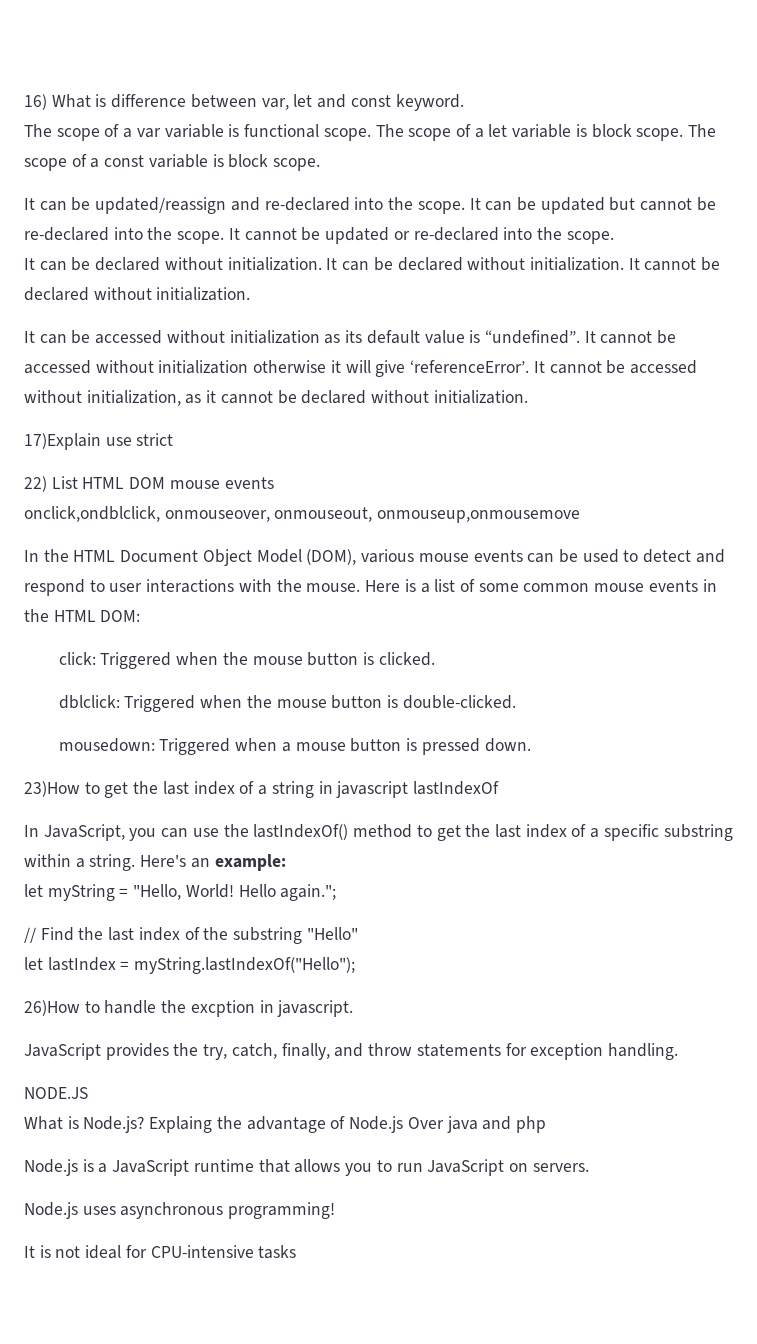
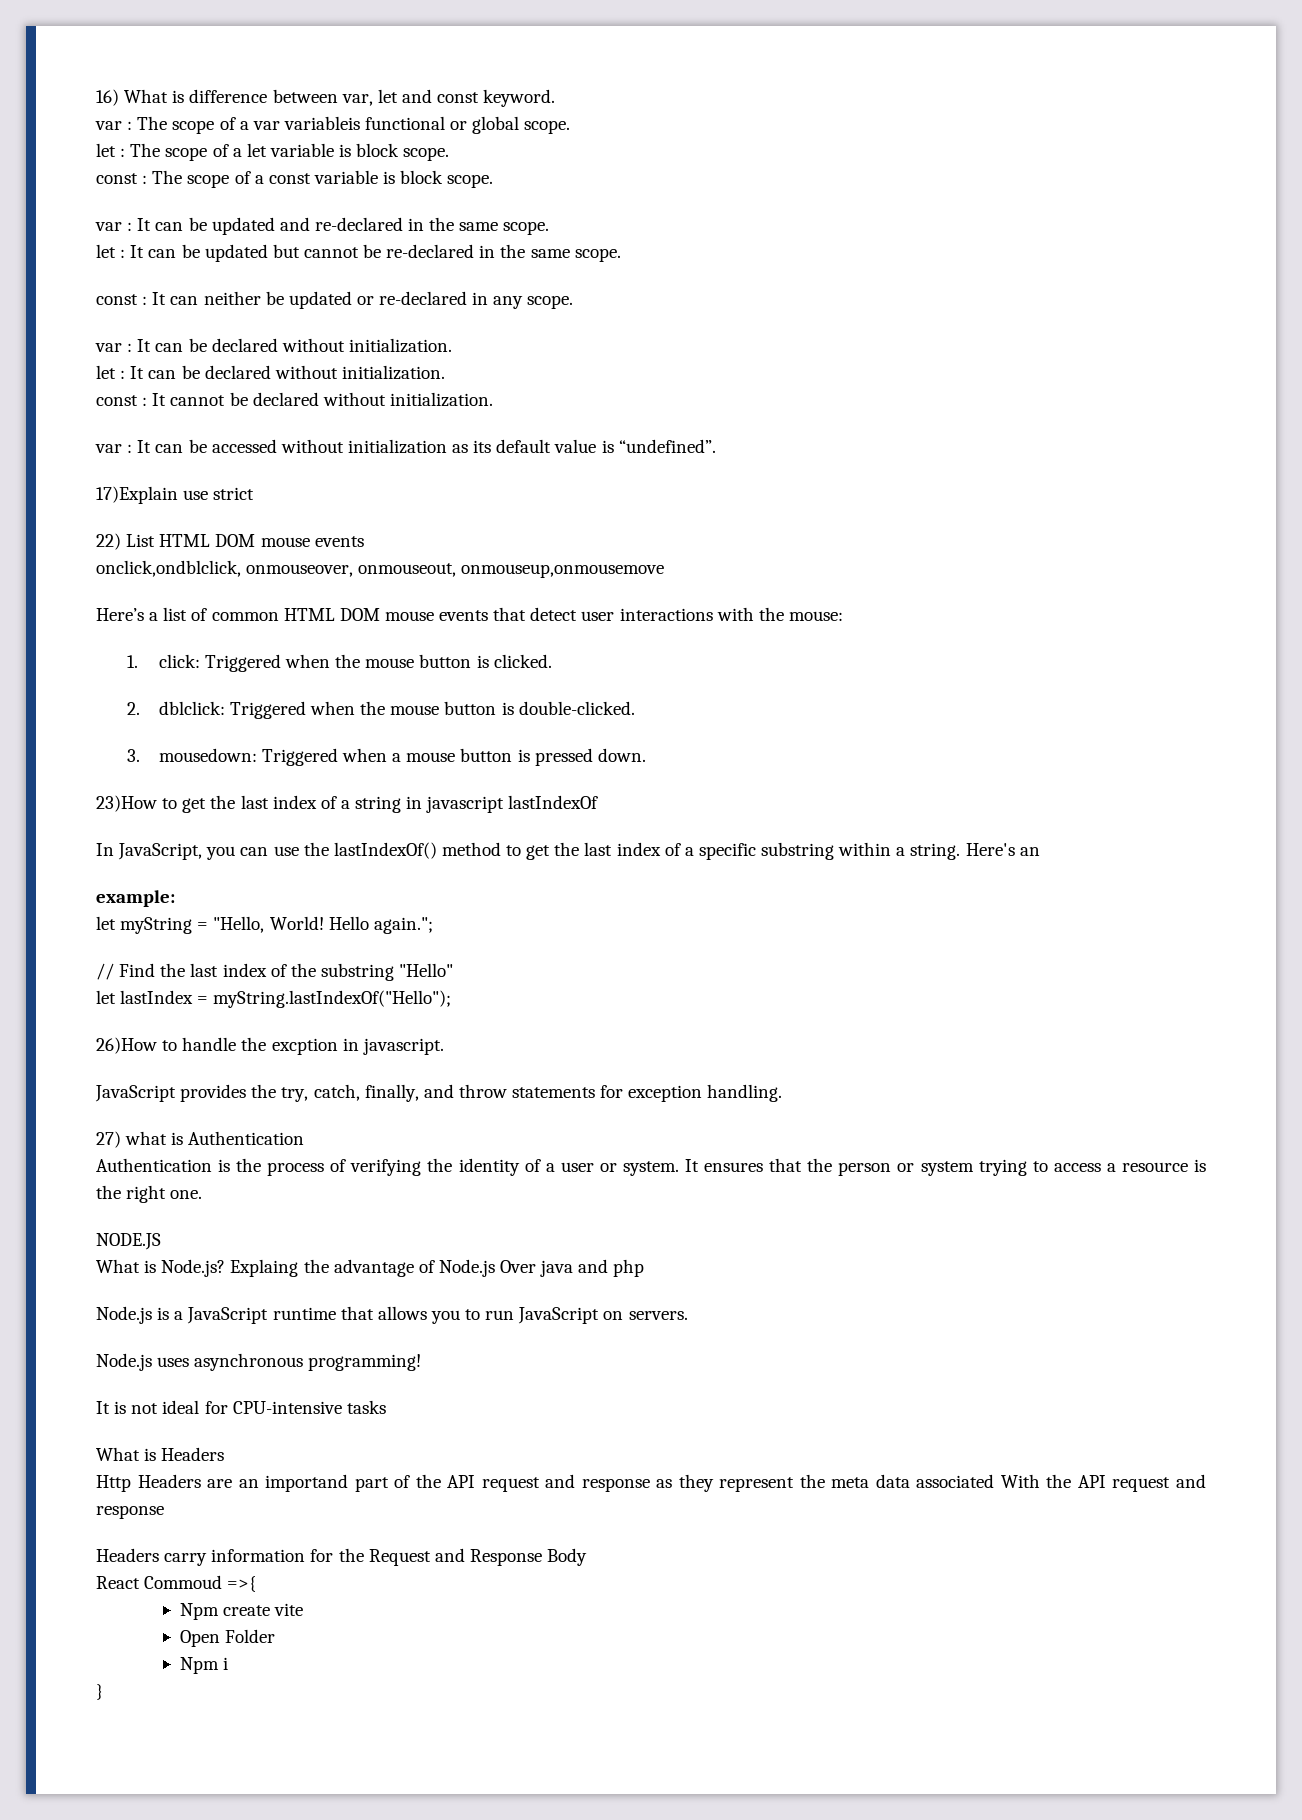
- The scope of a var variable is functional scope. The scope of a let variable is block scope. The scope of a const variable is block scope.
+ var : The scope of a var variableis functional or global scope.
+ let : The scope of a let variable is block scope.
+ const : The scope of a const variable is block scope.
- It can be updated/reassign and re-declared into the scope. It can be updated but cannot be re-declared into the scope. It cannot be updated or re-declared into the scope.
- It can be declared without initialization. It can be declared without initialization. It cannot be declared without initialization.
+ var : It can be updated and re-declared in the same scope.
+ let : It can be updated but cannot be re-declared in the same scope.
+ const : It can neither be updated or re-declared in any scope.
+ var : It can be declared without initialization.
+ let : It can be declared without initialization.
+ const : It cannot be declared without initialization.
- It can be accessed without initialization as its default value is “undefined”. It cannot be accessed without initialization otherwise it will give ‘referenceError’. It cannot be accessed without initialization, as it cannot be declared without initialization.
+ var : It can be accessed without initialization as its default value is “undefined”.
- In the HTML Document Object Model (DOM), various mouse events can be used to detect and respond to user interactions with the mouse. Here is a list of some common mouse events in the HTML DOM:
- click: Triggered when the mouse button is clicked.
+ Here’s a list of common HTML DOM mouse events that detect user interactions with the mouse:
+ 1. click: Triggered when the mouse button is clicked.
- dblclick: Triggered when the mouse button is double-clicked.
+ 2. dblclick: Triggered when the mouse button is double-clicked.
- mousedown: Triggered when a mouse button is pressed down.
+ 3. mousedown: Triggered when a mouse button is pressed down.
- Here's an example:
+ Here's an
+ example:
+ 27) what is Authentication
+ Authentication is the process of verifying the identity of a user or system. It ensures that the person or system trying to access a resource is the right one.
+ What is Headers
+ Http Headers are an importand part of the API request and response as they represent the meta data associated With the API request and response
+ Headers carry information for the Request and Response Body
+ React Commoud =>{
+ Npm create vite
+ Open Folder
+ Npm i
+ }

